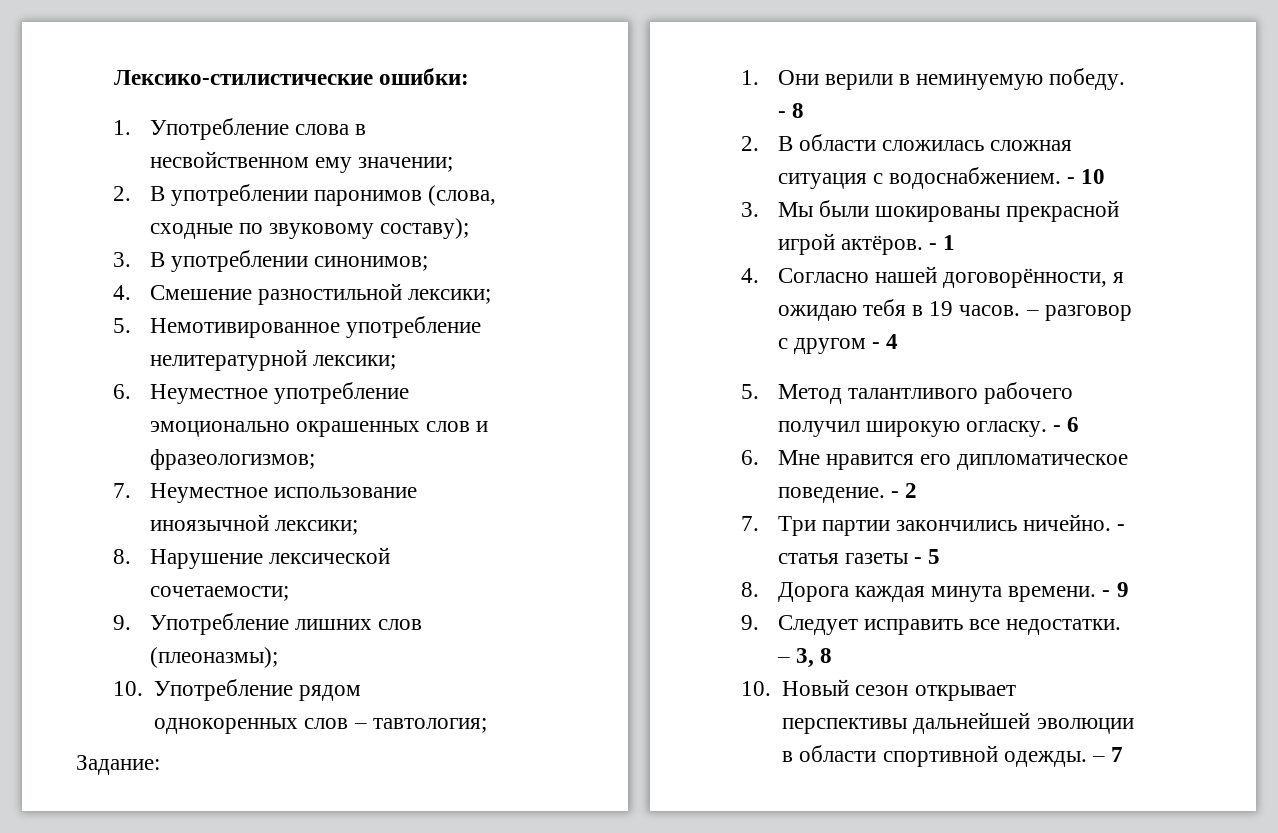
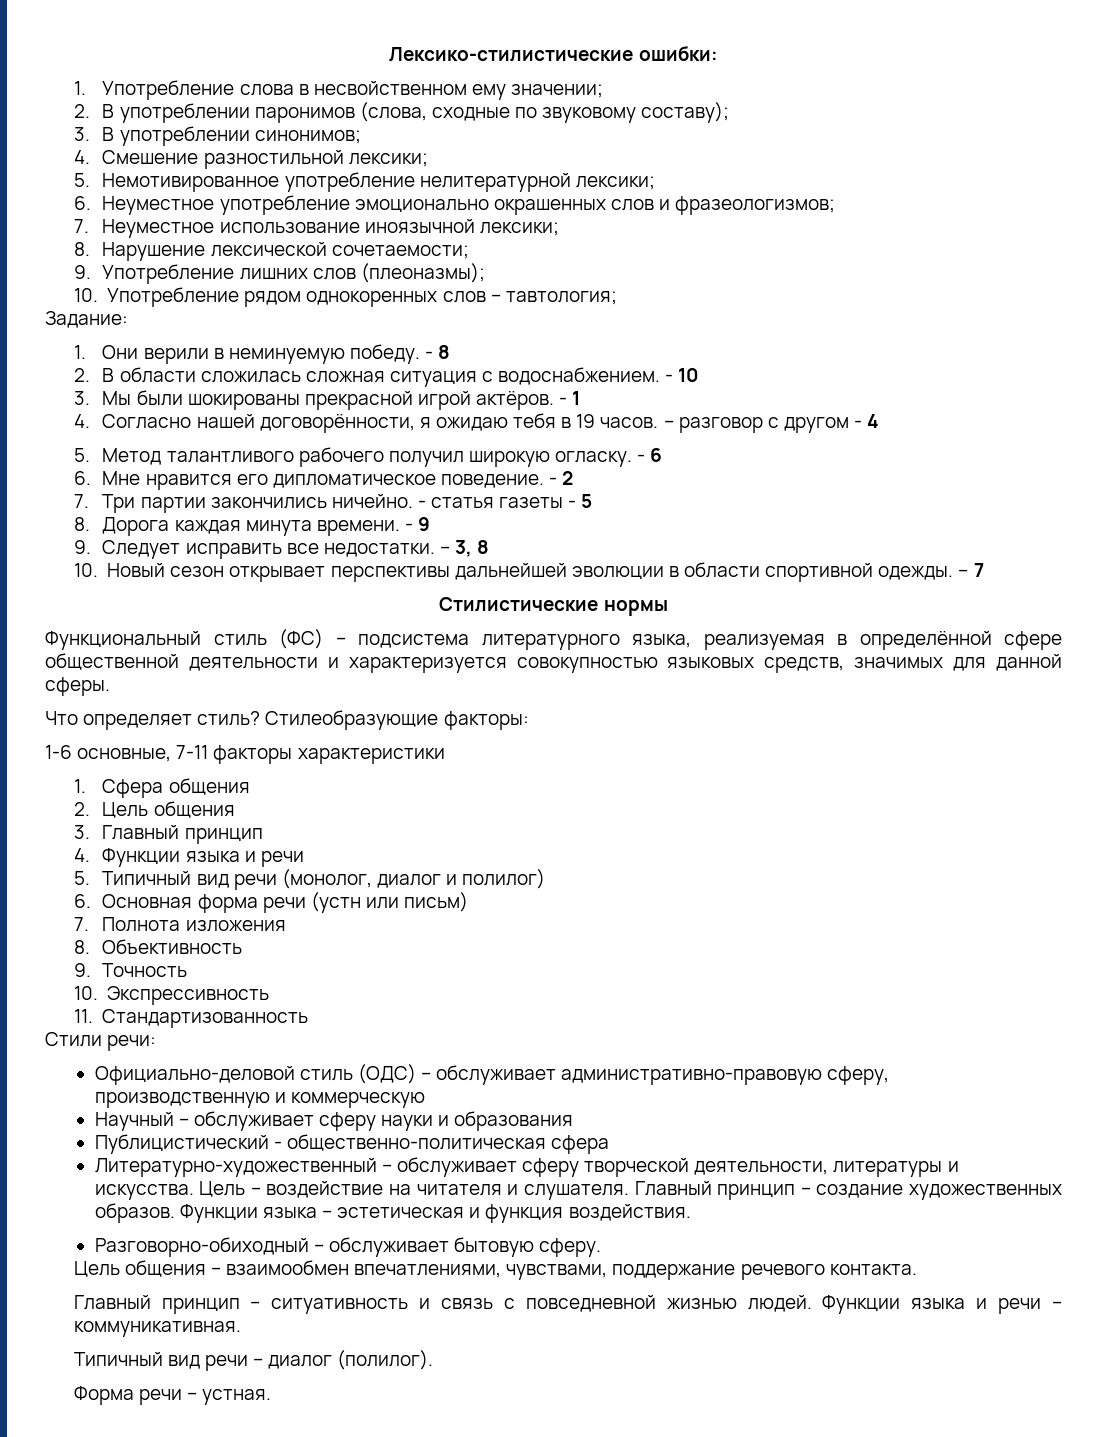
+ Стилистические нормы
+ Функциональный стиль (ФС) – подсистема литературного языка, реализуемая в определённой сфере общественной деятельности и характеризуется совокупностью языковых средств, значимых для данной сферы.
+ Что определяет стиль? Стилеобразующие факторы:
+ 1-6 основные, 7-11 факторы характеристики
+ 1. Сфера общения
+ 2. Цель общения
+ 3. Главный принцип
+ 4. Функции языка и речи
+ 5. Типичный вид речи (монолог, диалог и полилог)
+ 6. Основная форма речи (устн или письм)
+ 7. Полнота изложения
+ 8. Объективность
+ 9. Точность
+ 10. Экспрессивность
+ 11. Стандартизованность
+ Стили речи:
+ Официально-деловой стиль (ОДС) – обслуживает административно-правовую сферу, производственную и коммерческую
+ Научный – обслуживает сферу науки и образования
+ Публицистический - общественно-политическая сфера
+ Литературно-художественный – обслуживает сферу творческой деятельности, литературы и искусства. Цель – воздействие на читателя и слушателя. Главный принцип – создание художественных образов. Функции языка – эстетическая и функция воздействия.
+ Разговорно-обиходный – обслуживает бытовую сферу.
+ Цель общения – взаимообмен впечатлениями, чувствами, поддержание речевого контакта.
+ Главный принцип – ситуативность и связь с повседневной жизнью людей. Функции языка и речи – коммуникативная.
+ Типичный вид речи – диалог (полилог).
+ Форма речи – устная.

